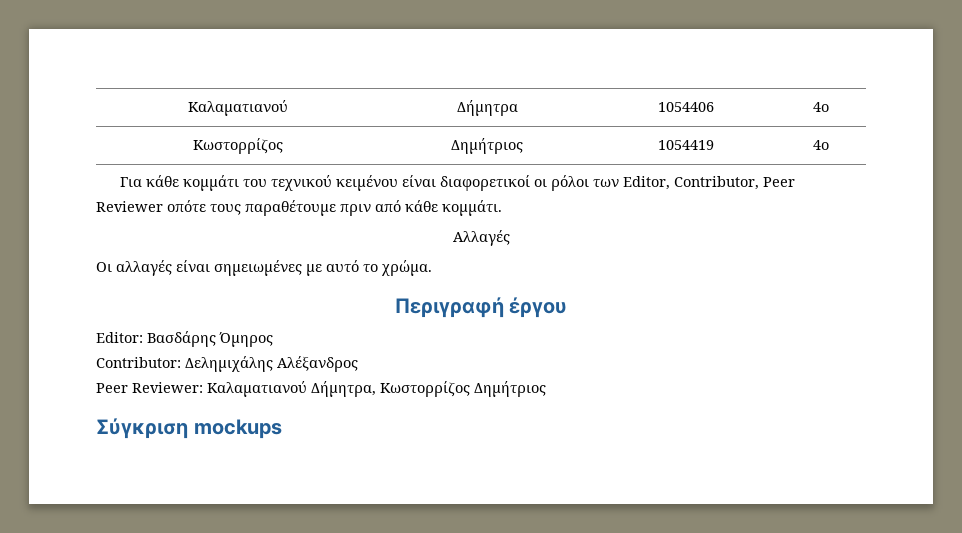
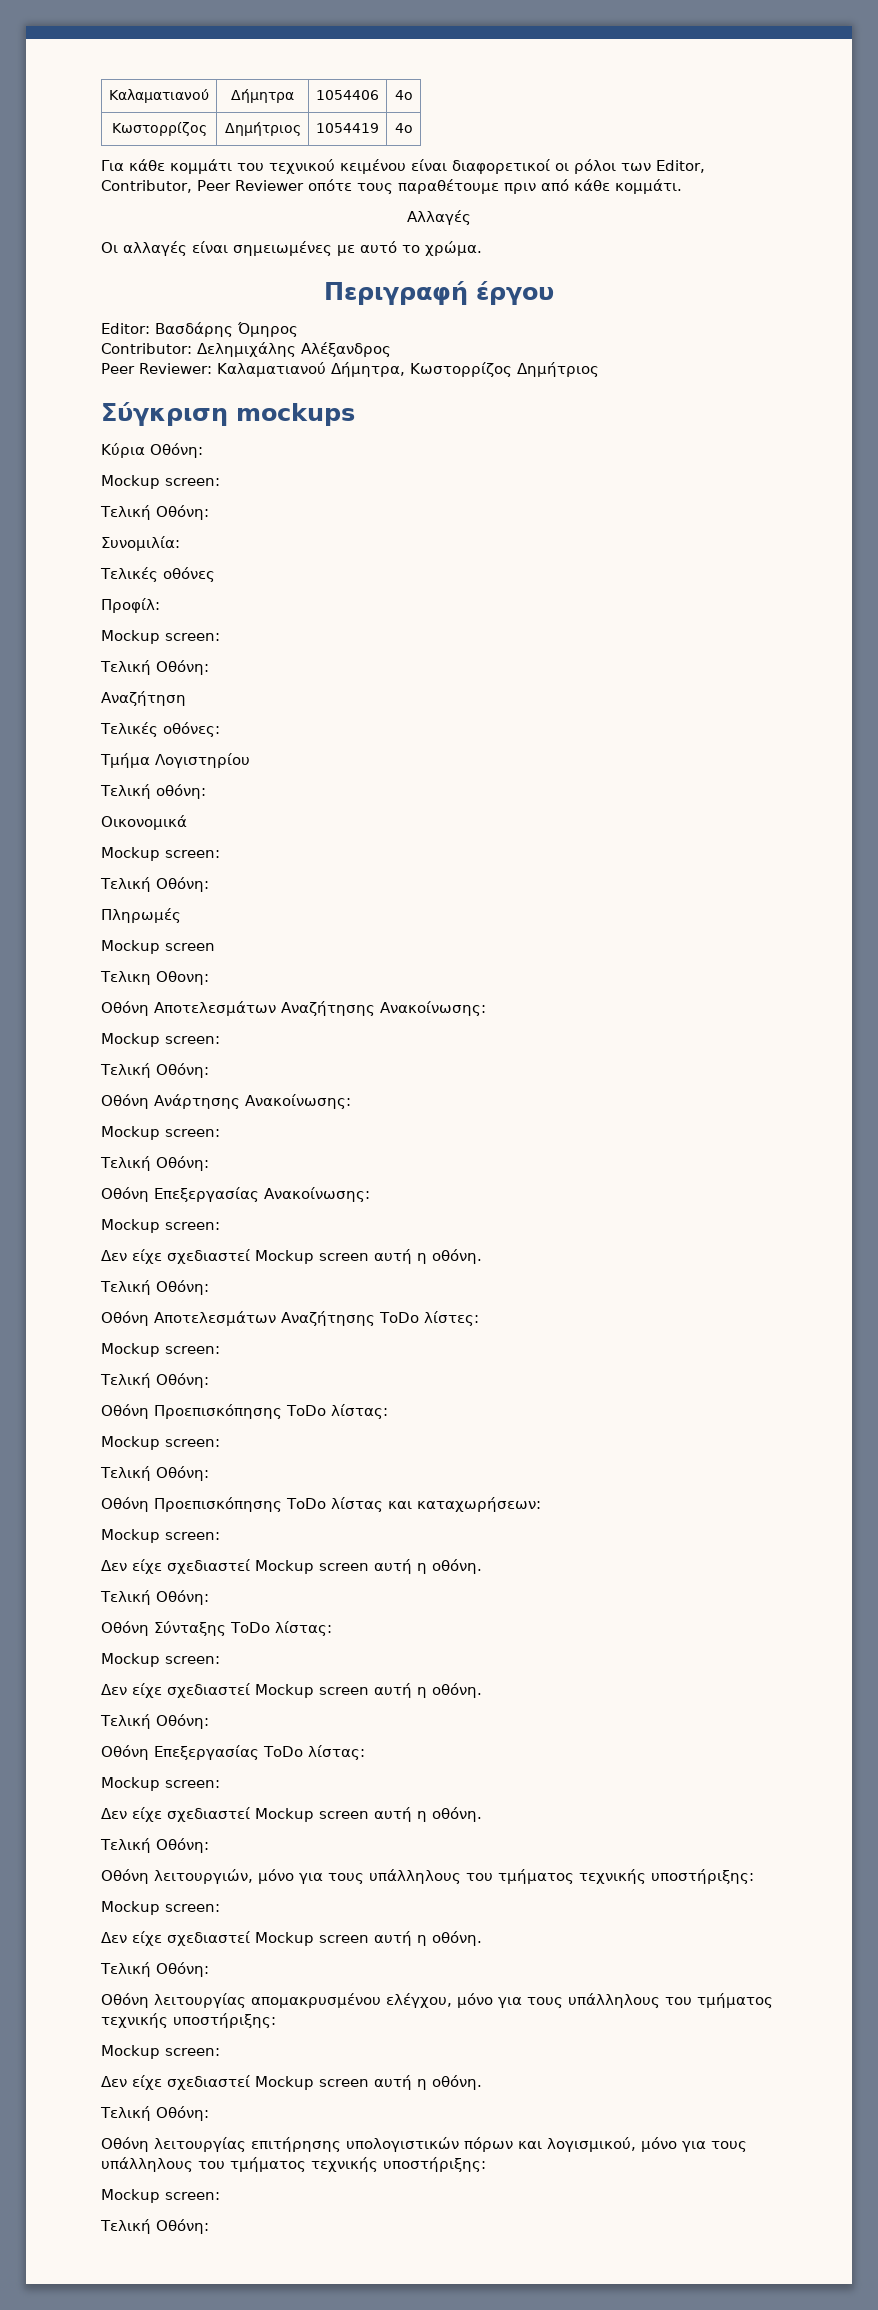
+ Κύρια Οθόνη:
+ Mockup screen:
+ Τελική Οθόνη:
+ Συνομιλία:
+ Τελικές οθόνες
+ Προφίλ:
+ Mockup screen:
+ Τελική Οθόνη:
+ Αναζήτηση
+ Τελικές οθόνες:
+ Τμήμα Λογιστηρίου
+ Τελική οθόνη:
+ Οικονομικά
+ Mockup screen:
+ Τελική Οθόνη:
+ Πληρωμές
+ Mockup screen
+ Τελικη Οθονη:
+ Οθόνη Αποτελεσμάτων Αναζήτησης Ανακοίνωσης:
+ Mockup screen:
+ Τελική Οθόνη:
+ Οθόνη Ανάρτησης Ανακοίνωσης:
+ Mockup screen:
+ Τελική Οθόνη:
+ Οθόνη Επεξεργασίας Ανακοίνωσης:
+ Mockup screen:
+ Δεν είχε σχεδιαστεί Mockup screen αυτή η οθόνη.
+ Τελική Οθόνη:
+ Οθόνη Αποτελεσμάτων Αναζήτησης ToDo λίστες:
+ Mockup screen:
+ Τελική Οθόνη:
+ Οθόνη Προεπισκόπησης ToDo λίστας:
+ Mockup screen:
+ Τελική Οθόνη:
+ Οθόνη Προεπισκόπησης ToDo λίστας και καταχωρήσεων:
+ Mockup screen:
+ Δεν είχε σχεδιαστεί Mockup screen αυτή η οθόνη.
+ Τελική Οθόνη:
+ Οθόνη Σύνταξης ToDo λίστας:
+ Mockup screen:
+ Δεν είχε σχεδιαστεί Mockup screen αυτή η οθόνη.
+ Τελική Οθόνη:
+ Οθόνη Επεξεργασίας ToDo λίστας:
+ Mockup screen:
+ Δεν είχε σχεδιαστεί Mockup screen αυτή η οθόνη.
+ Τελική Οθόνη:
+ Οθόνη λειτουργιών, μόνο για τους υπάλληλους του τμήματος τεχνικής υποστήριξης:
+ Mockup screen:
+ Δεν είχε σχεδιαστεί Mockup screen αυτή η οθόνη.
+ Τελική Οθόνη:
+ Οθόνη λειτουργίας απομακρυσμένου ελέγχου, μόνο για τους υπάλληλους του τμήματος τεχνικής υποστήριξης:
+ Mockup screen:
+ Δεν είχε σχεδιαστεί Mockup screen αυτή η οθόνη.
+ Τελική Οθόνη:
+ Οθόνη λειτουργίας επιτήρησης υπολογιστικών πόρων και λογισμικού, μόνο για τους υπάλληλους του τμήματος τεχνικής υποστήριξης:
+ Mockup screen:
+ Τελική Οθόνη:

